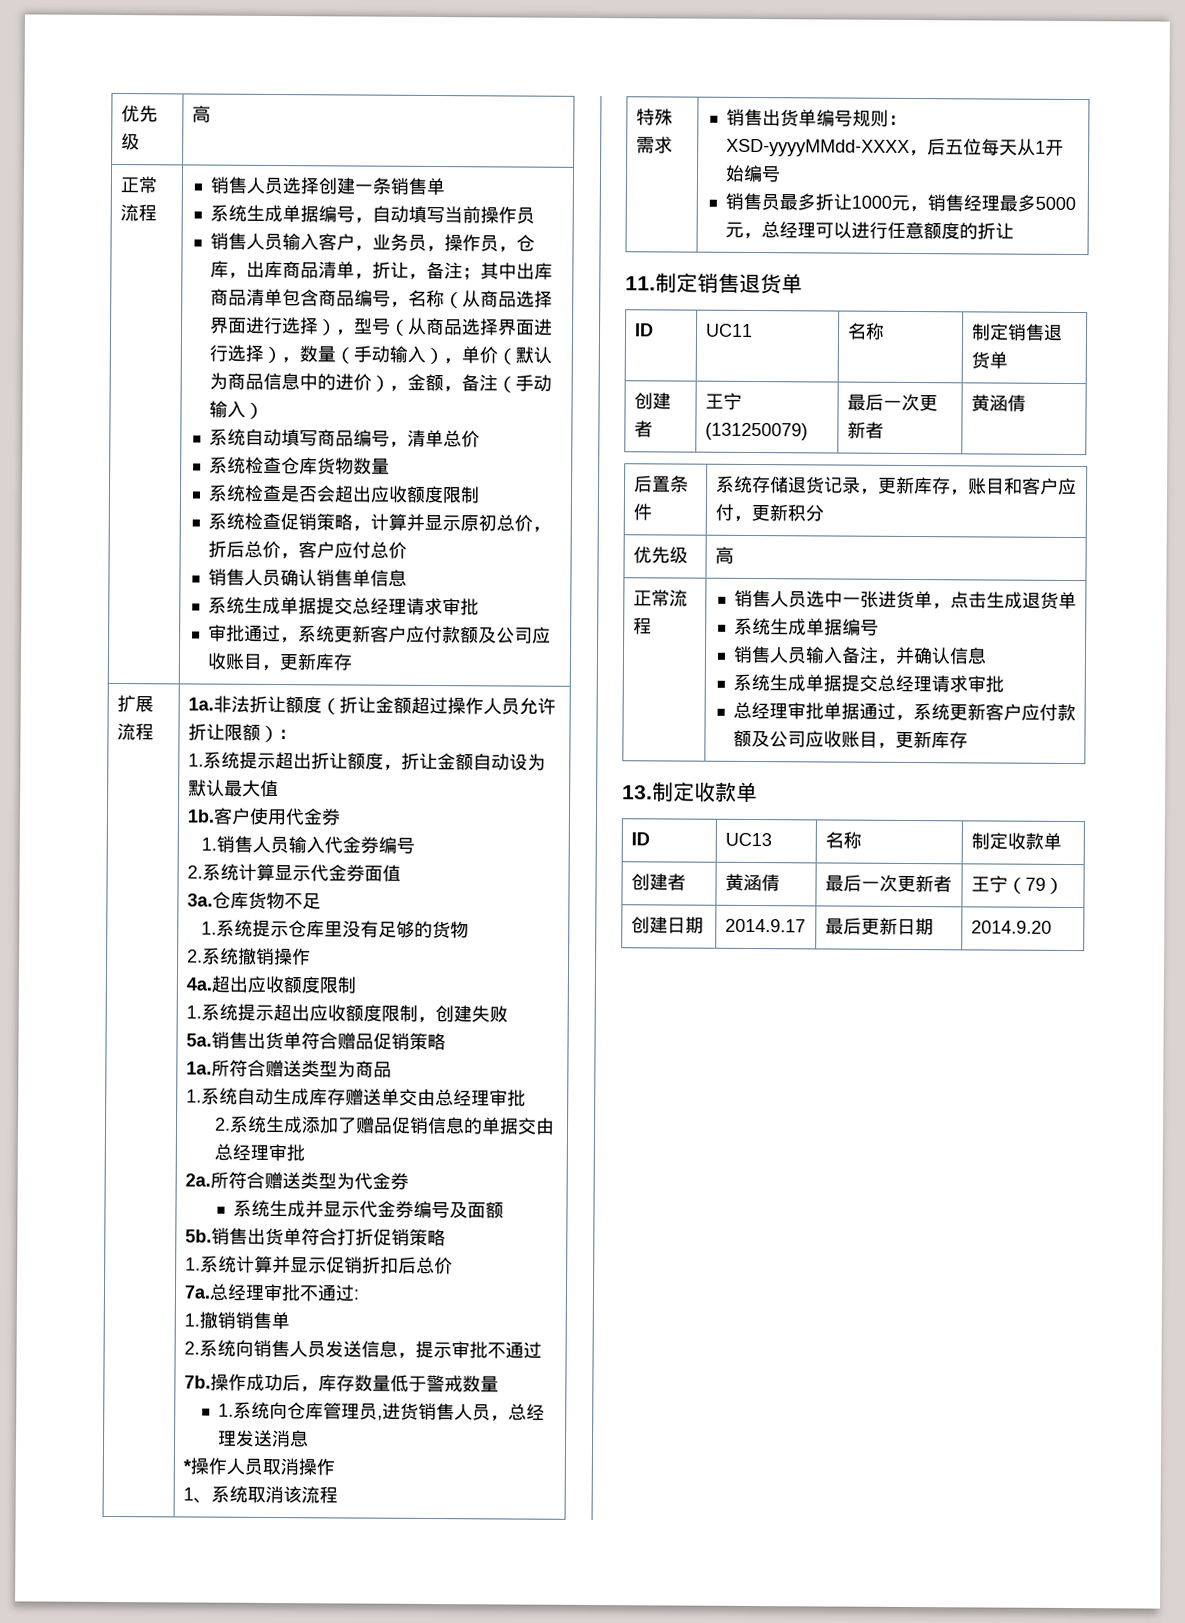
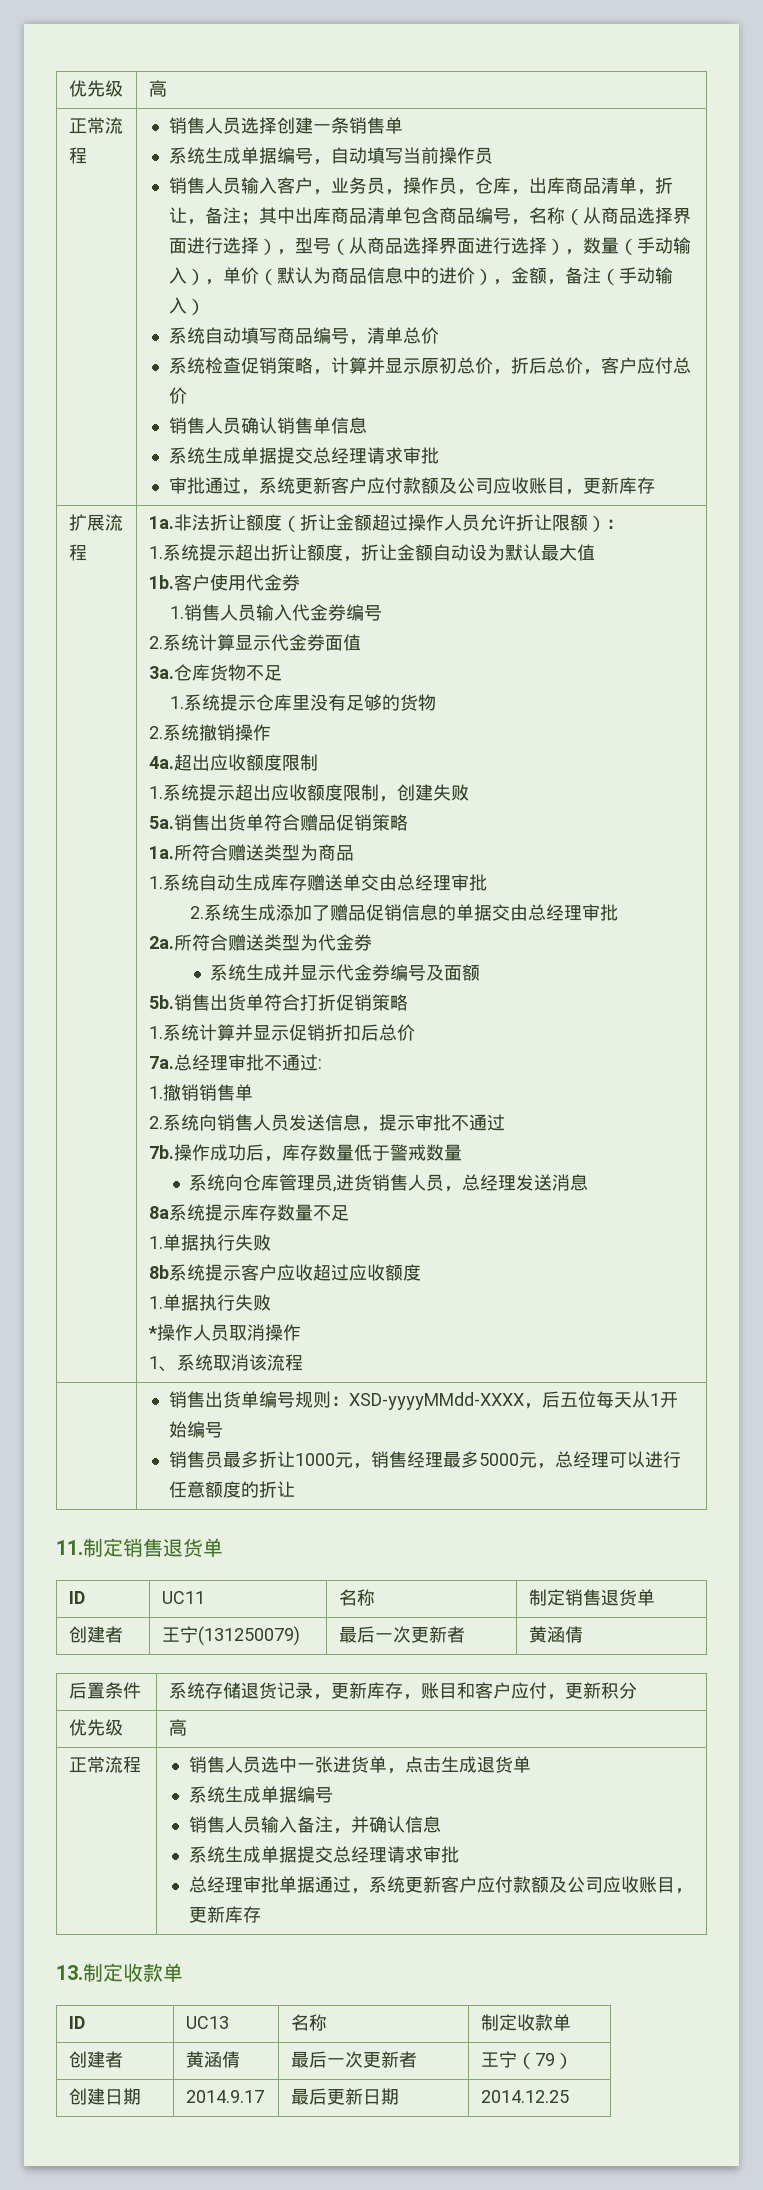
- 系统检查仓库货物数量
- 系统检查是否会超出应收额度限制
- 1.系统向仓库管理员,进货销售人员，总经理发送消息
+ 系统向仓库管理员,进货销售人员，总经理发送消息
+ 8a系统提示库存数量不足
+ 1.单据执行失败
+ 8b系统提示客户应收超过应收额度
+ 1.单据执行失败
- 特殊需求 | 销售出货单编号规则：XSD-yyyyMMdd-XXXX，后五位每天从1开始编号
+ | 销售出货单编号规则：XSD-yyyyMMdd-XXXX，后五位每天从1开始编号
- 创建日期 | 2014.9.17 | 最后更新日期 | 2014.9.20
+ 创建日期 | 2014.9.17 | 最后更新日期 | 2014.12.25

